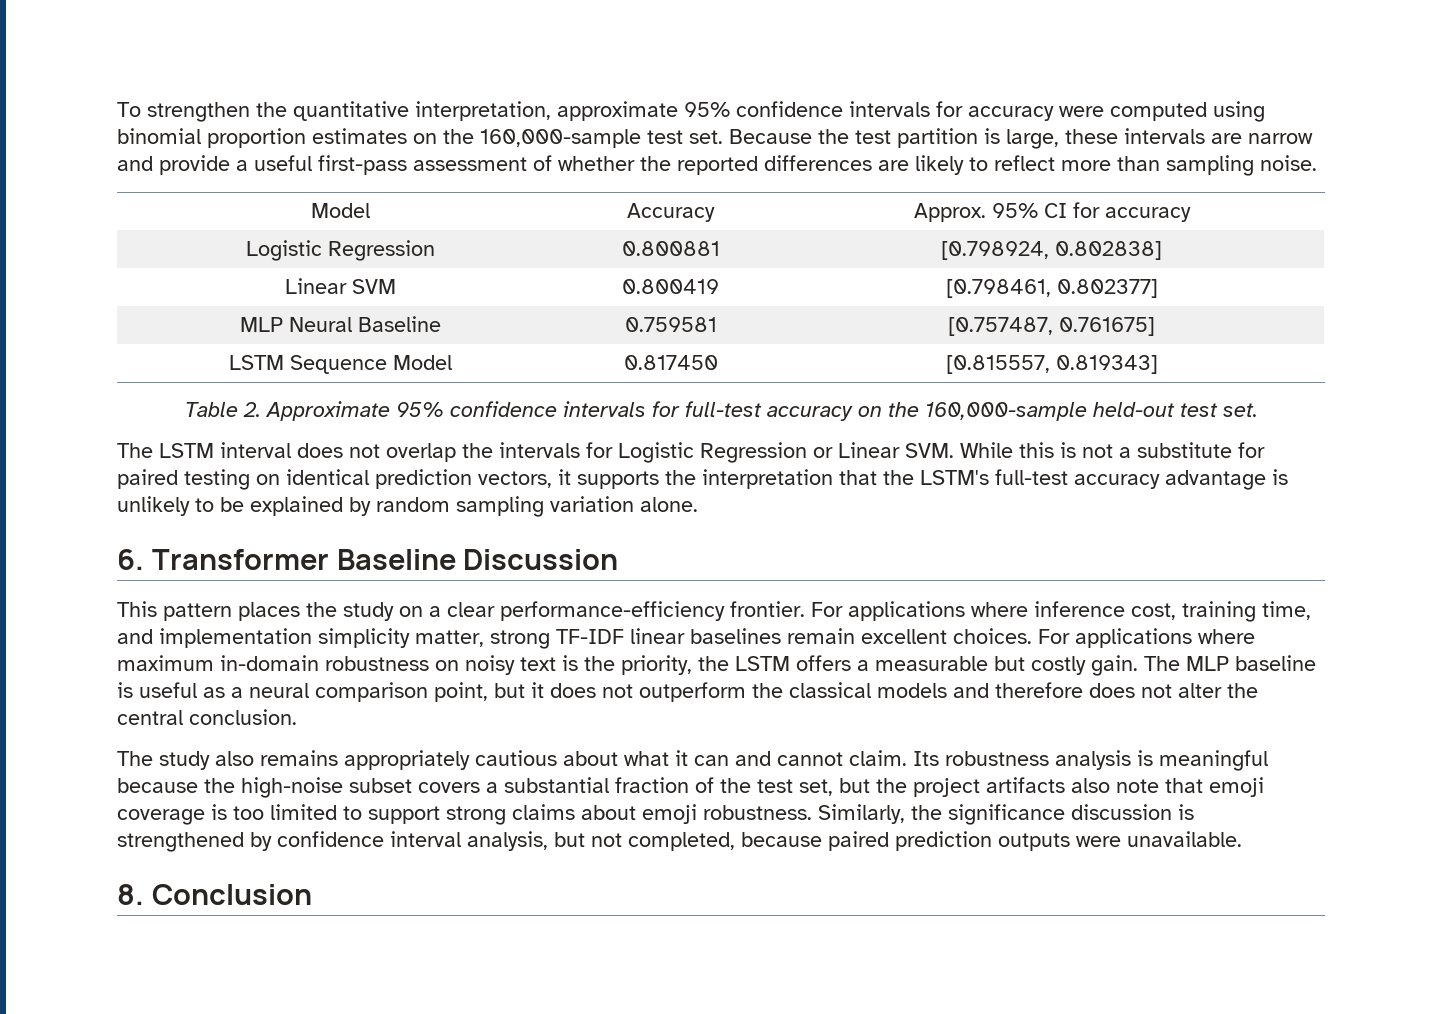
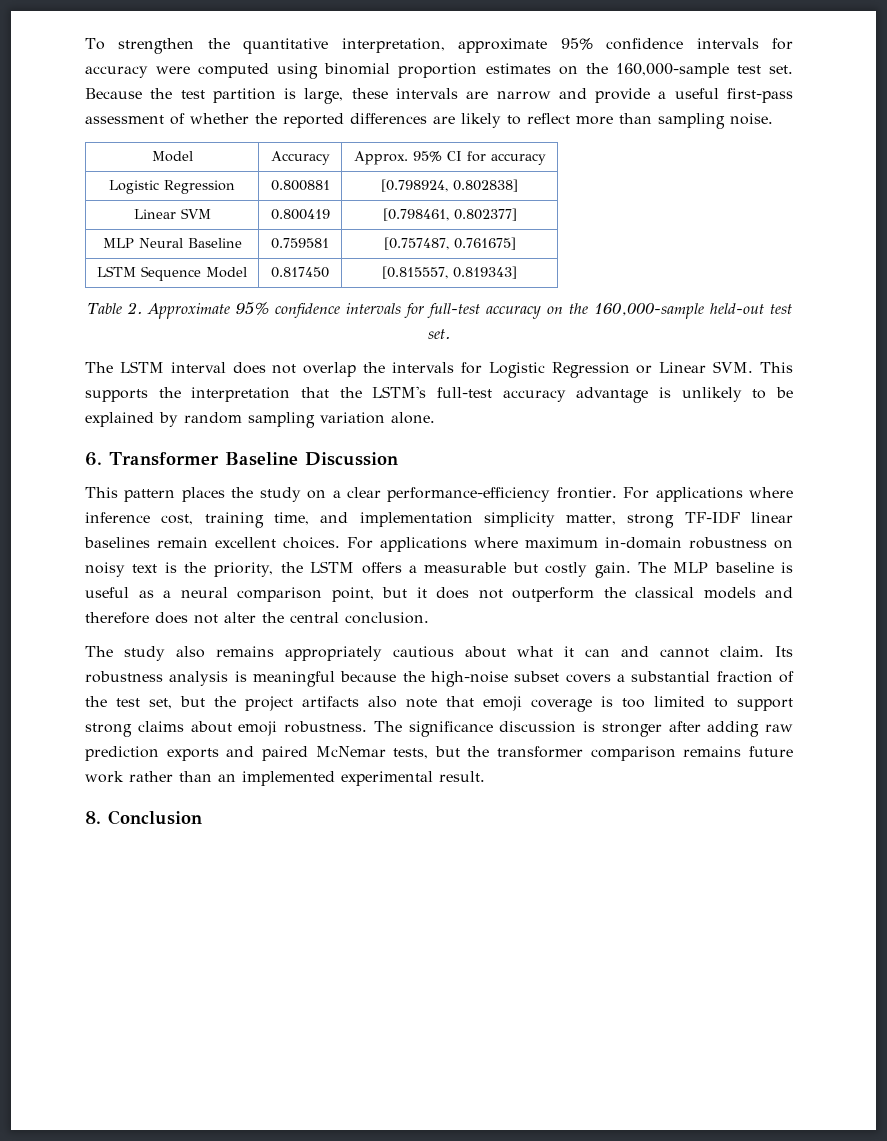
- The LSTM interval does not overlap the intervals for Logistic Regression or Linear SVM. While this is not a substitute for paired testing on identical prediction vectors, it supports the interpretation that the LSTM's full-test accuracy advantage is unlikely to be explained by random sampling variation alone.
+ The LSTM interval does not overlap the intervals for Logistic Regression or Linear SVM. This supports the interpretation that the LSTM's full-test accuracy advantage is unlikely to be explained by random sampling variation alone.
- Similarly, the significance discussion is strengthened by confidence interval analysis, but not completed, because paired prediction outputs were unavailable.
+ The significance discussion is stronger after adding raw prediction exports and paired McNemar tests, but the transformer comparison remains future work rather than an implemented experimental result.

